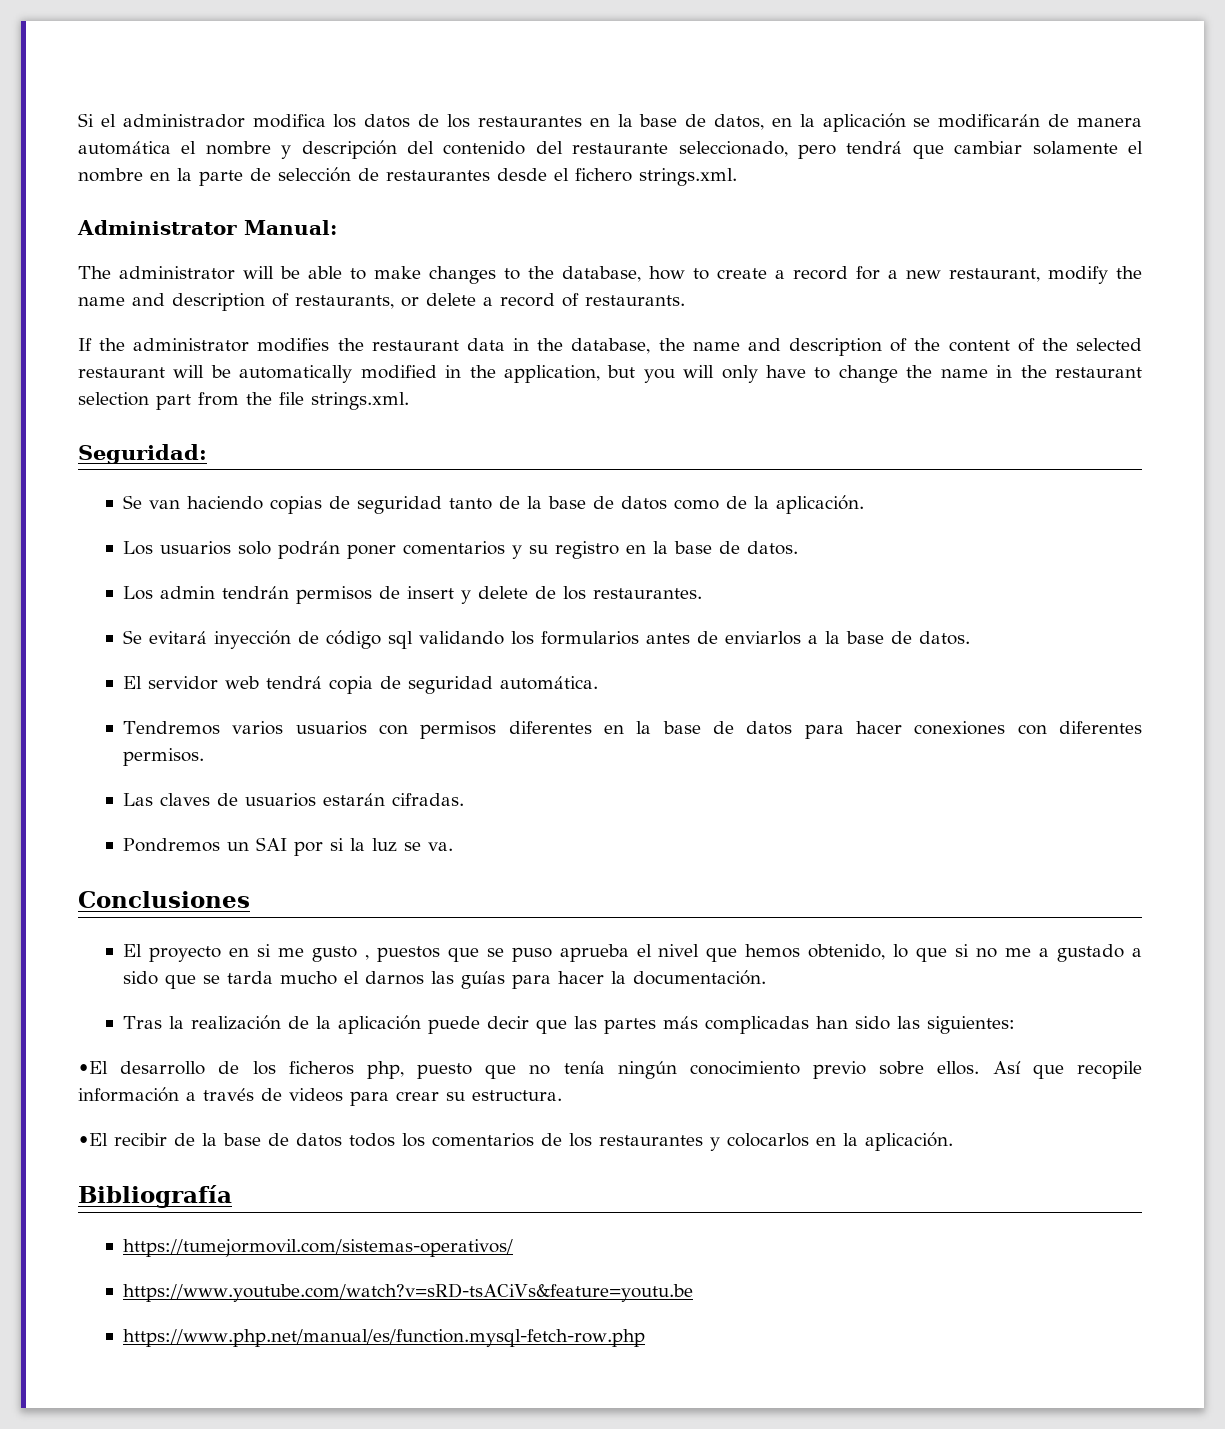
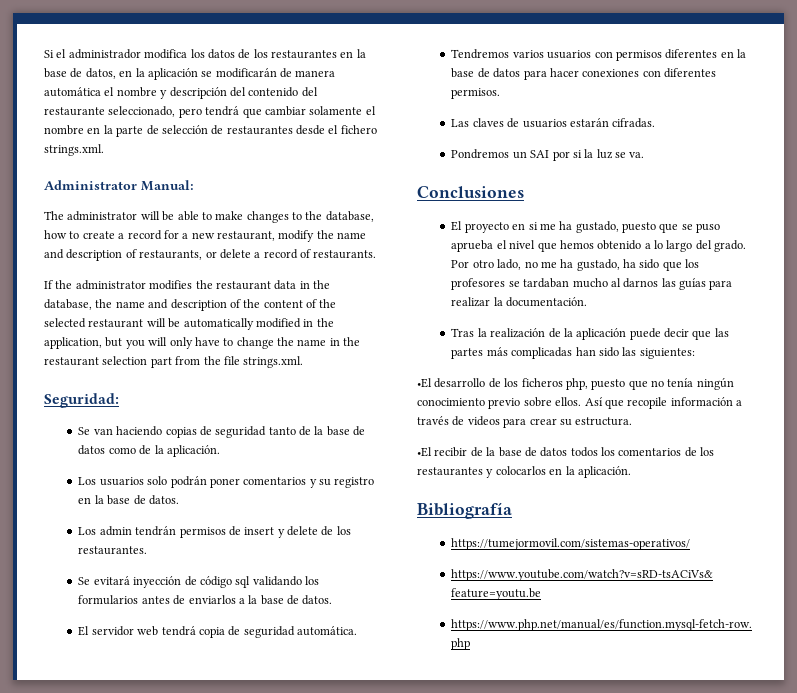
- El proyecto en si me gusto , puestos que se puso aprueba el nivel que hemos obtenido, lo que si no me a gustado a sido que se tarda mucho el darnos las guías para hacer la documentación.
+ El proyecto en si me ha gustado, puesto que se puso aprueba el nivel que hemos obtenido a lo largo del grado. Por otro lado, no me ha gustado, ha sido que los profesores se tardaban mucho al darnos las guías para realizar la documentación.

